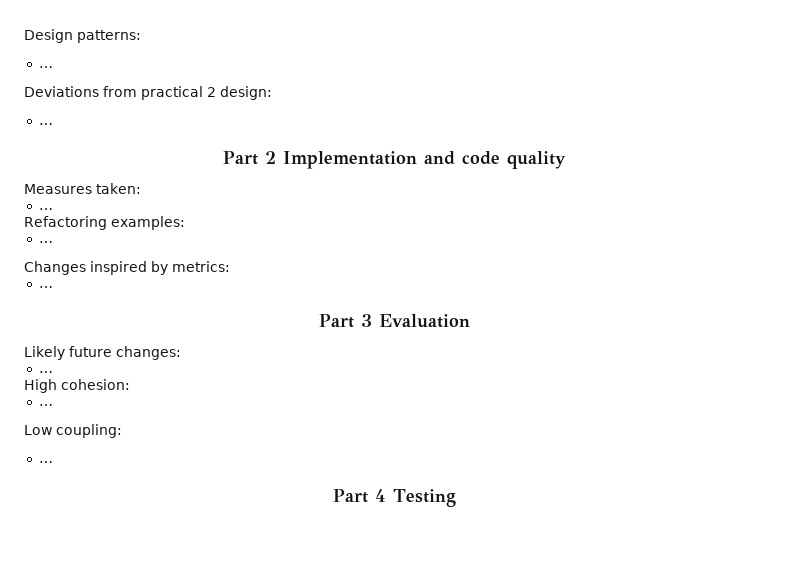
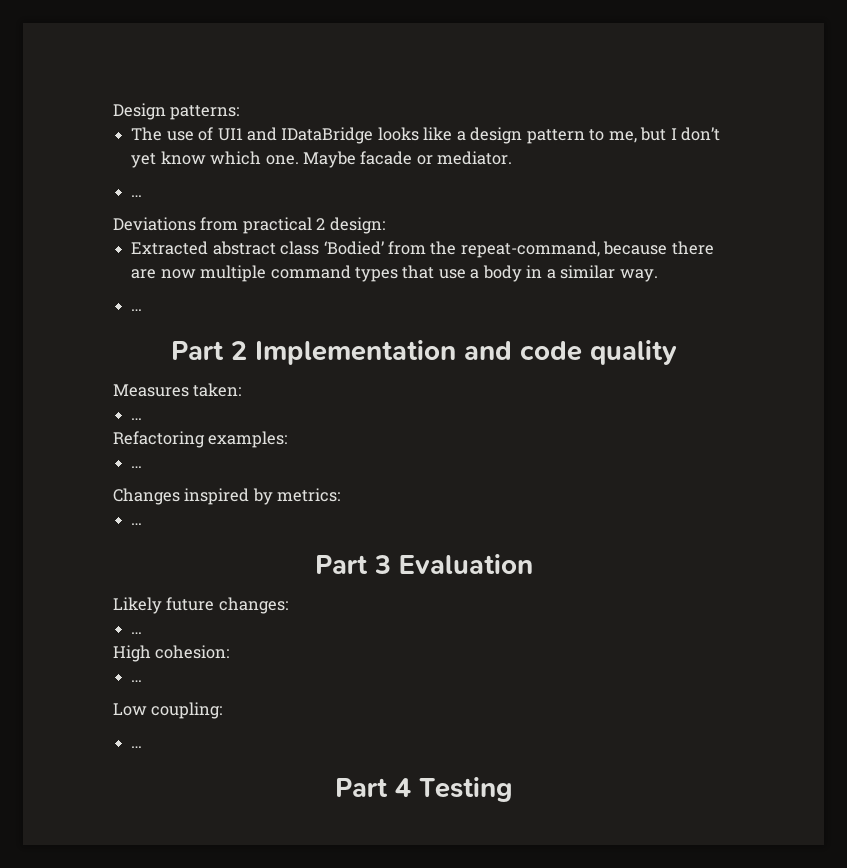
+ The use of UI1 and IDataBridge looks like a design pattern to me, but I don’t yet know which one. Maybe facade or mediator.
+ Extracted abstract class ‘Bodied’ from the repeat-command, because there are now multiple command types that use a body in a similar way.

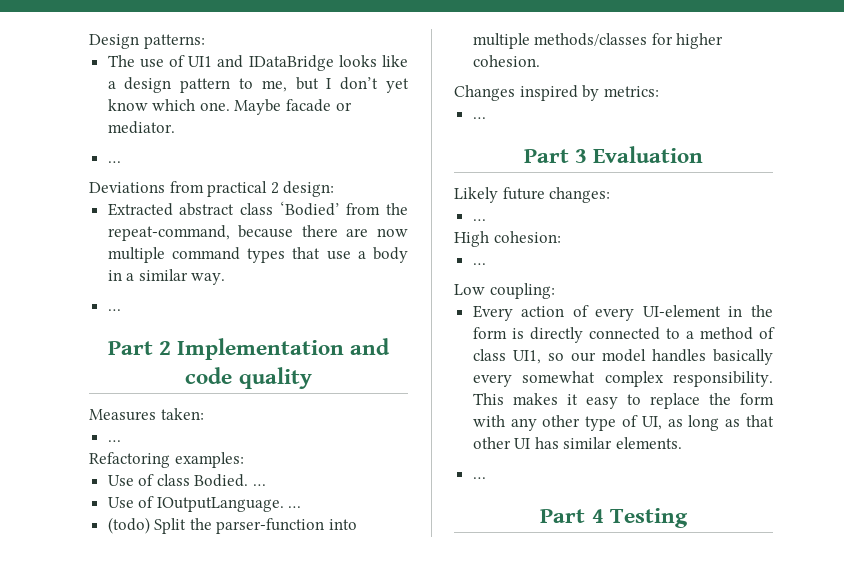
  Refactoring examples:
- …
+ Use of class Bodied. …
+ Use of IOutputLanguage. …
+ (todo) Split the parser-function into multiple methods/classes for higher cohesion.
+ Every action of every UI-element in the form is directly connected to a method of class UI1, so our model handles basically every somewhat complex responsibility. This makes it easy to replace the form with any other type of UI, as long as that other UI has similar elements.

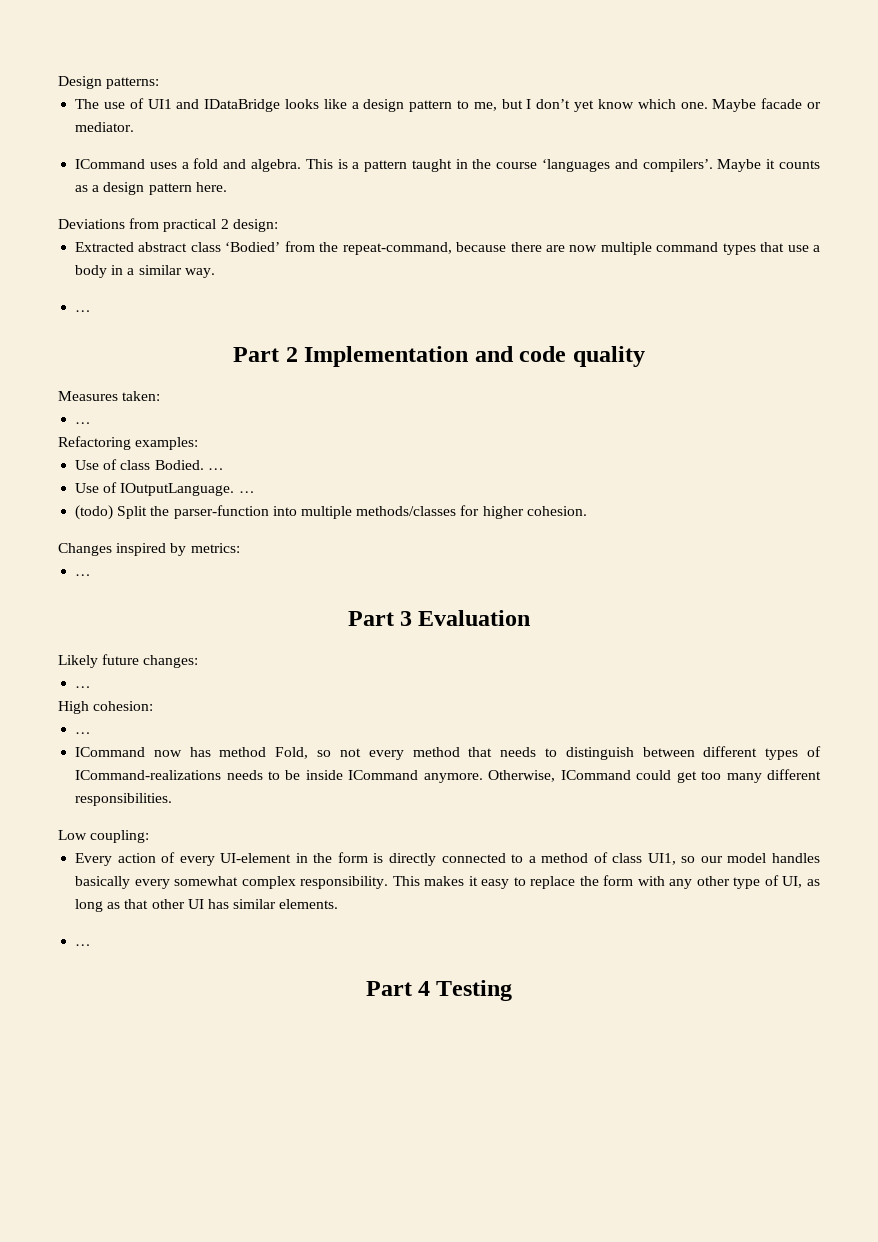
  Maybe facade or mediator.
- …
+ ICommand uses a fold and algebra. This is a pattern taught in the course ‘languages and compilers’. Maybe it counts as a design pattern here.
+ ICommand now has method Fold, so not every method that needs to distinguish between different types of ICommand-realizations needs to be inside ICommand anymore. Otherwise, ICommand could get too many different responsibilities.

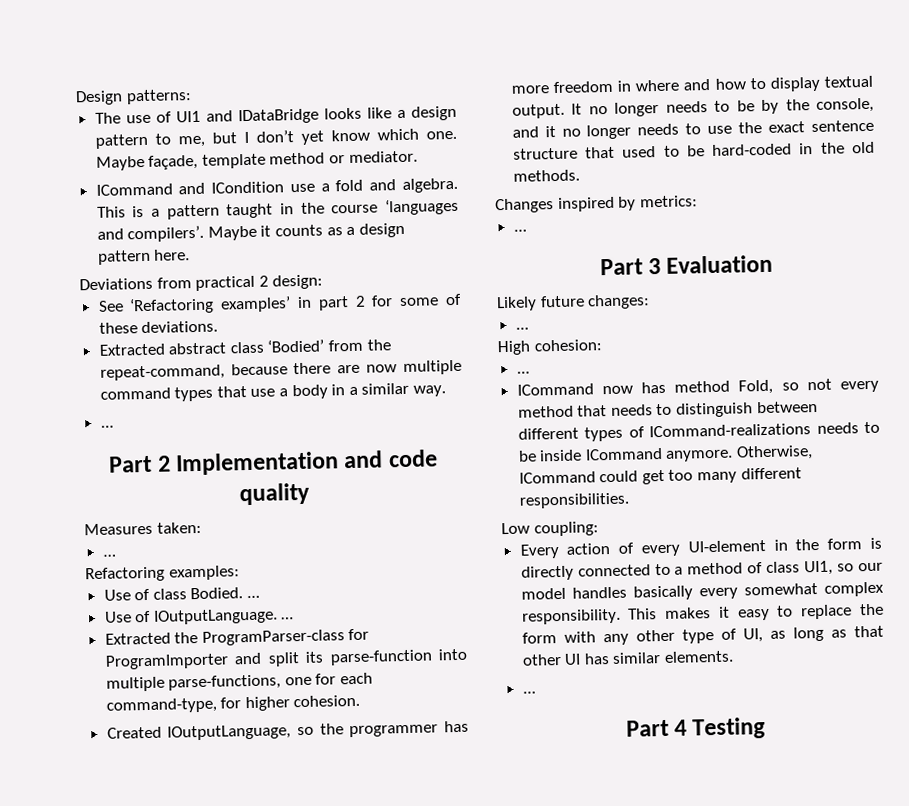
- Maybe facade or mediator.
+ Maybe façade, template method or mediator.
- ICommand uses a fold and algebra.
+ ICommand and ICondition use a fold and algebra.
+ See ‘Refactoring examples’ in part 2 for some of these deviations.
- (todo) Split the parser-function into multiple methods/classes for higher cohesion.
+ Extracted the ProgramParser-class for ProgramImporter and split its parse-function into multiple parse-functions, one for each command-type, for higher cohesion.
+ Created IOutputLanguage, so the programmer has more freedom in where and how to display textual output. It no longer needs to be by the console, and it no longer needs to use the exact sentence structure that used to be hard-coded in the old methods.

